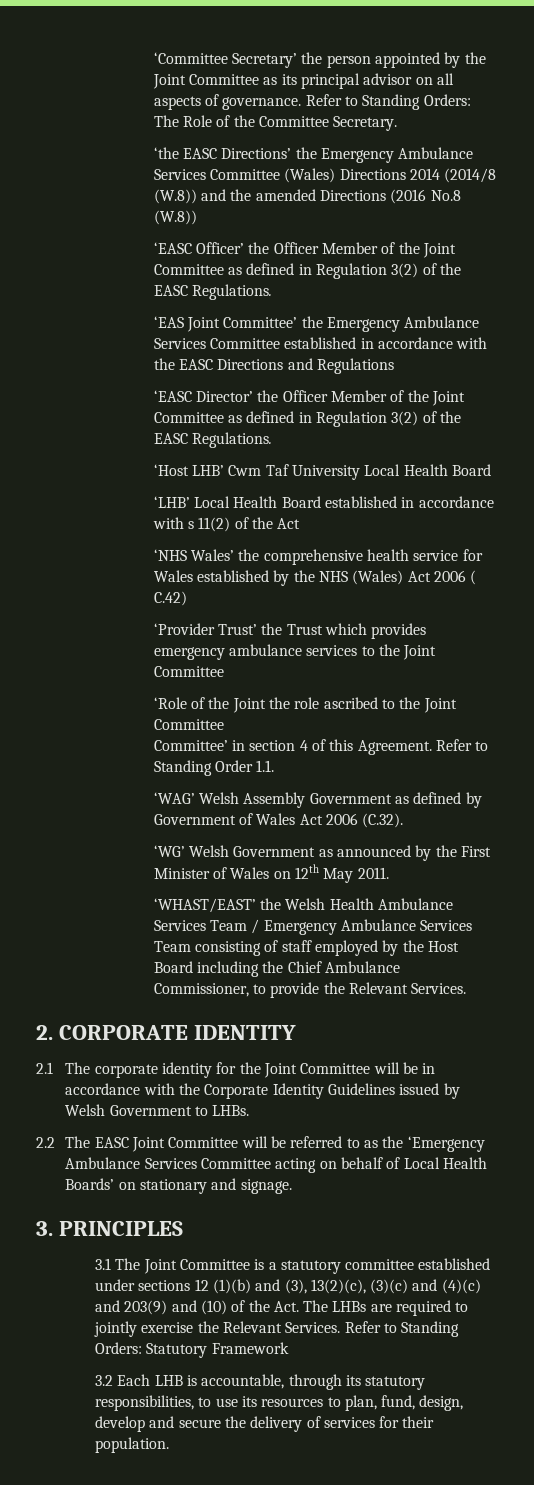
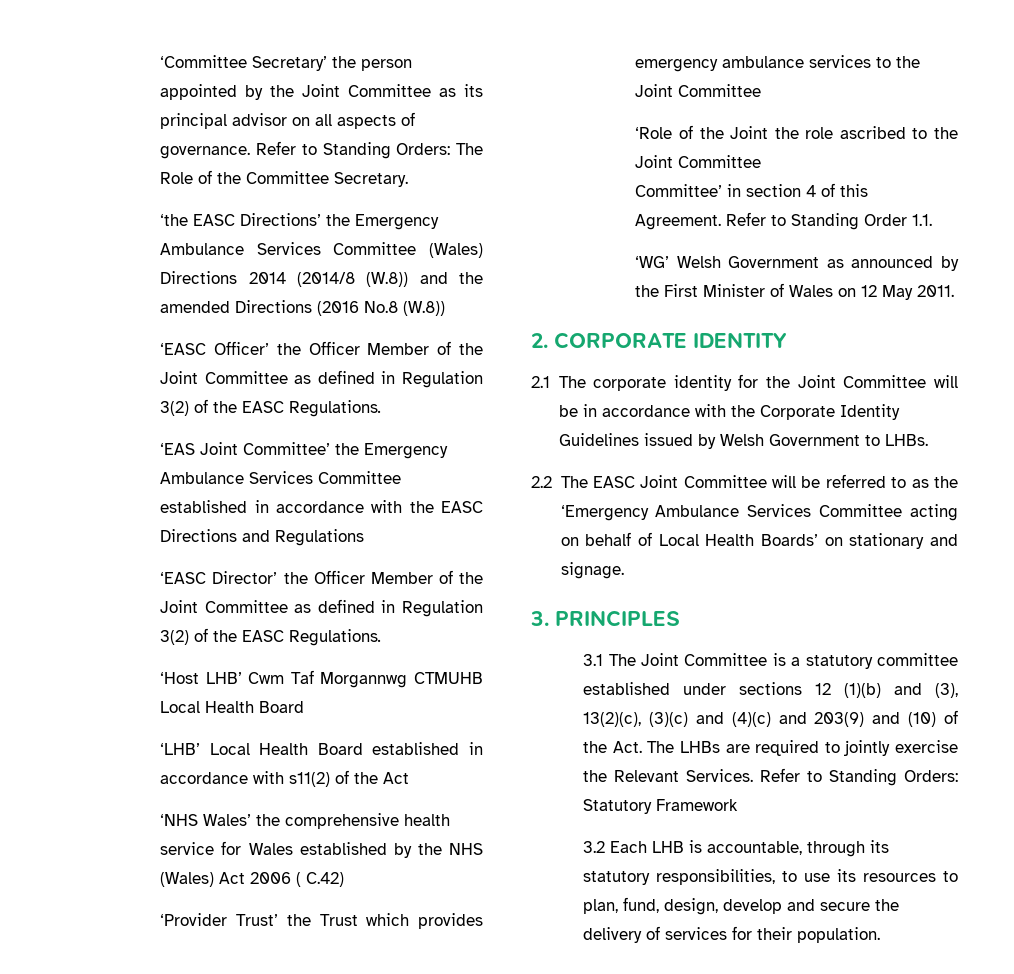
- ‘Host LHB’ Cwm Taf University Local Health Board
+ ‘Host LHB’ Cwm Taf Morgannwg CTMUHB Local Health Board
- ‘LHB’ Local Health Board established in accordance with s 11(2) of the Act
+ ‘LHB’ Local Health Board established in accordance with s11(2) of the Act
- ‘WAG’ Welsh Assembly Government as defined by Government of Wales Act 2006 (C.32).
- ‘WG’ Welsh Government as announced by the First Minister of Wales on 12th May 2011.
+ ‘WG’ Welsh Government as announced by the First Minister of Wales on 12 May 2011.
- ‘WHAST/EAST’ the Welsh Health Ambulance Services Team / Emergency Ambulance Services Team consisting of staff employed by the Host Board including the Chief Ambulance Commissioner, to provide the Relevant Services.

